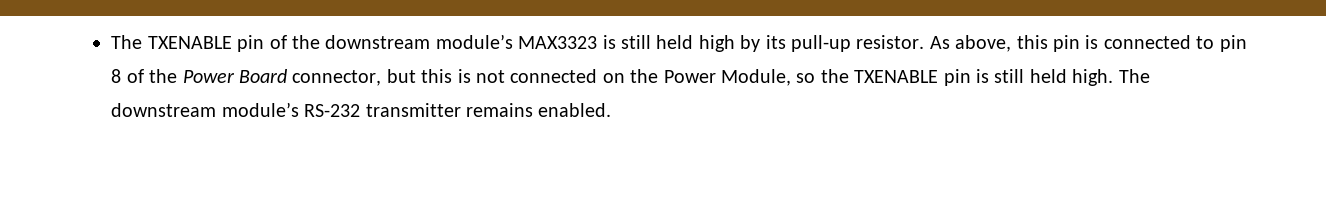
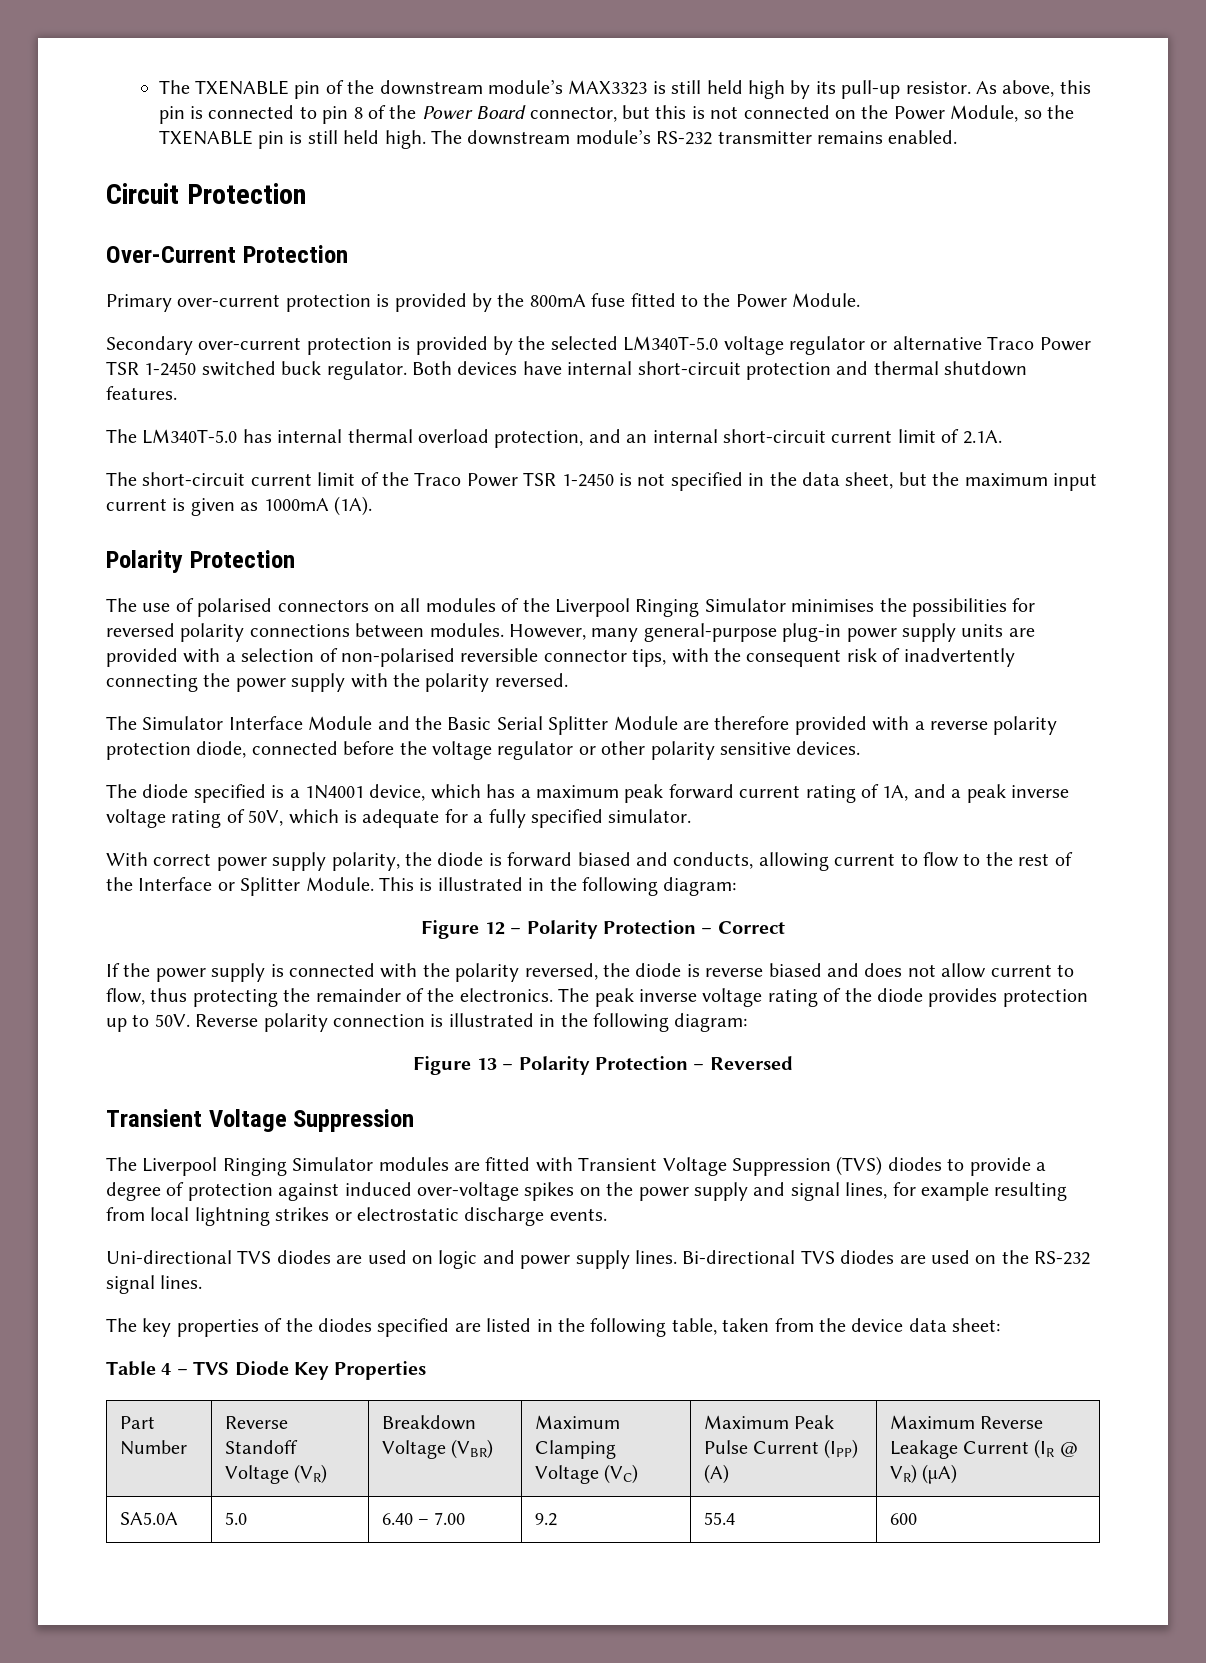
+ Circuit Protection
+ Over-Current Protection
+ Primary over-current protection is provided by the 800mA fuse fitted to the Power Module.
+ Secondary over-current protection is provided by the selected LM340T-5.0 voltage regulator or alternative Traco Power TSR 1-2450 switched buck regulator. Both devices have internal short-circuit protection and thermal shutdown features.
+ The LM340T-5.0 has internal thermal overload protection, and an internal short-circuit current limit of 2.1A.
+ The short-circuit current limit of the Traco Power TSR 1-2450 is not specified in the data sheet, but the maximum input current is given as 1000mA (1A).
+ Polarity Protection
+ The use of polarised connectors on all modules of the Liverpool Ringing Simulator minimises the possibilities for reversed polarity connections between modules. However, many general-purpose plug-in power supply units are provided with a selection of non-polarised reversible connector tips, with the consequent risk of inadvertently connecting the power supply with the polarity reversed.
+ The Simulator Interface Module and the Basic Serial Splitter Module are therefore provided with a reverse polarity protection diode, connected before the voltage regulator or other polarity sensitive devices.
+ The diode specified is a 1N4001 device, which has a maximum peak forward current rating of 1A, and a peak inverse voltage rating of 50V, which is adequate for a fully specified simulator.
+ With correct power supply polarity, the diode is forward biased and conducts, allowing current to flow to the rest of the Interface or Splitter Module. This is illustrated in the following diagram:
+ Figure 12 – Polarity Protection – Correct
+ If the power supply is connected with the polarity reversed, the diode is reverse biased and does not allow current to flow, thus protecting the remainder of the electronics. The peak inverse voltage rating of the diode provides protection up to 50V. Reverse polarity connection is illustrated in the following diagram:
+ Figure 13 – Polarity Protection – Reversed
+ Transient Voltage Suppression
+ The Liverpool Ringing Simulator modules are fitted with Transient Voltage Suppression (TVS) diodes to provide a degree of protection against induced over-voltage spikes on the power supply and signal lines, for example resulting from local lightning strikes or electrostatic discharge events.
+ Uni-directional TVS diodes are used on logic and power supply lines. Bi-directional TVS diodes are used on the RS-232 signal lines.
+ The key properties of the diodes specified are listed in the following table, taken from the device data sheet:
+ Table 4 – TVS Diode Key Properties
+ Part Number | Reverse Standoff Voltage (VR) | Breakdown Voltage (VBR) | Maximum Clamping Voltage (VC) | Maximum Peak Pulse Current (IPP) (A) | Maximum Reverse Leakage Current (IR @ VR) (µA)
+ SA5.0A | 5.0 | 6.40 – 7.00 | 9.2 | 55.4 | 600

